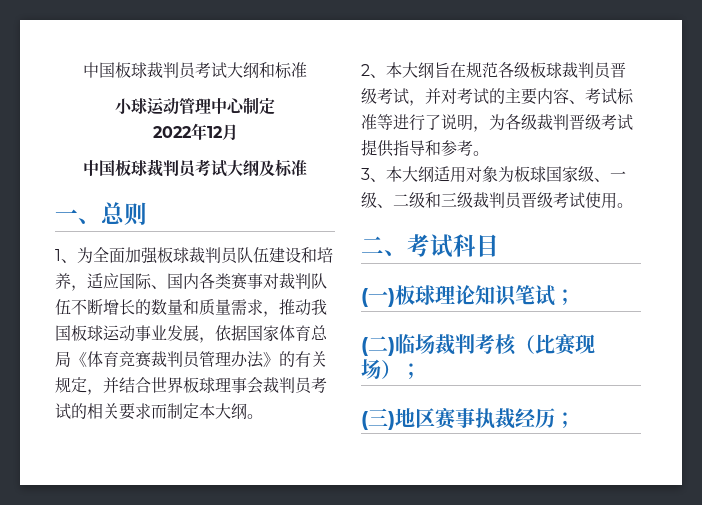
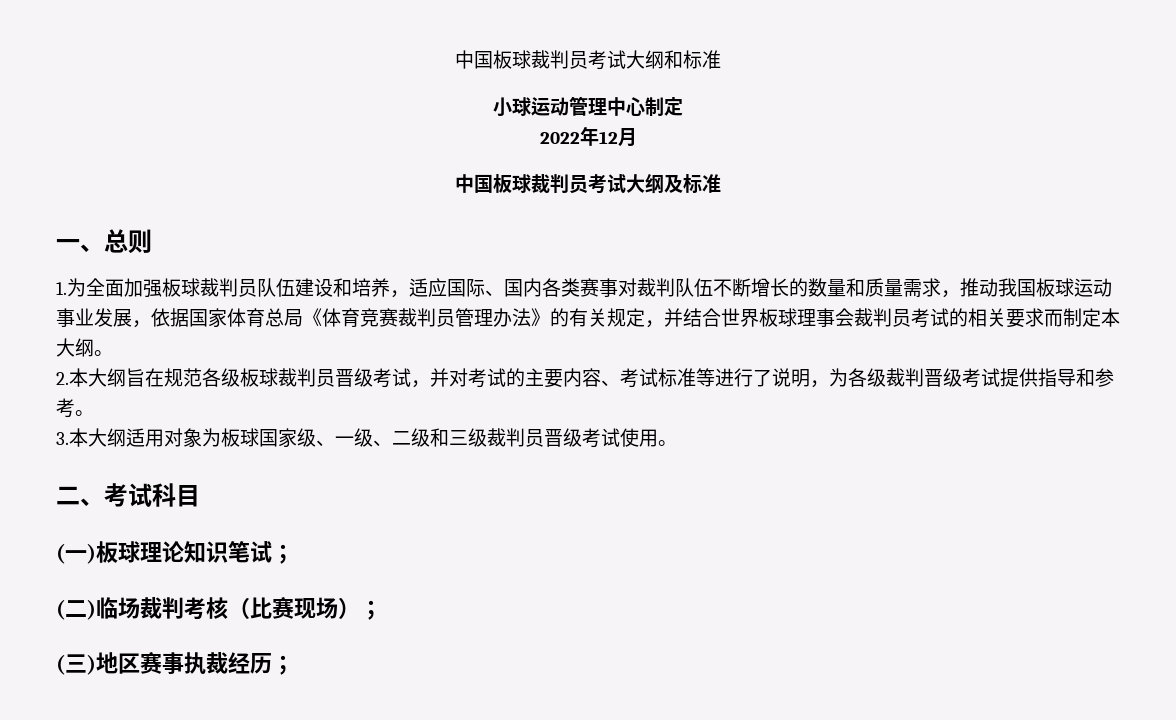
- 1、为全面加强板球裁判员队伍建设和培养，适应国际、国内各类赛事对裁判队伍不断增长的数量和质量需求，推动我国板球运动事业发展，依据国家体育总局《体育竞赛裁判员管理办法》的有关规定，并结合世界板球理事会裁判员考试的相关要求而制定本大纲。
+ 1.为全面加强板球裁判员队伍建设和培养，适应国际、国内各类赛事对裁判队伍不断增长的数量和质量需求，推动我国板球运动事业发展，依据国家体育总局《体育竞赛裁判员管理办法》的有关规定，并结合世界板球理事会裁判员考试的相关要求而制定本大纲。
- 2、本大纲旨在规范各级板球裁判员晋级考试，并对考试的主要内容、考试标准等进行了说明，为各级裁判晋级考试提供指导和参考。
+ 2.本大纲旨在规范各级板球裁判员晋级考试，并对考试的主要内容、考试标准等进行了说明，为各级裁判晋级考试提供指导和参考。
- 3、本大纲适用对象为板球国家级、一级、二级和三级裁判员晋级考试使用。
+ 3.本大纲适用对象为板球国家级、一级、二级和三级裁判员晋级考试使用。

